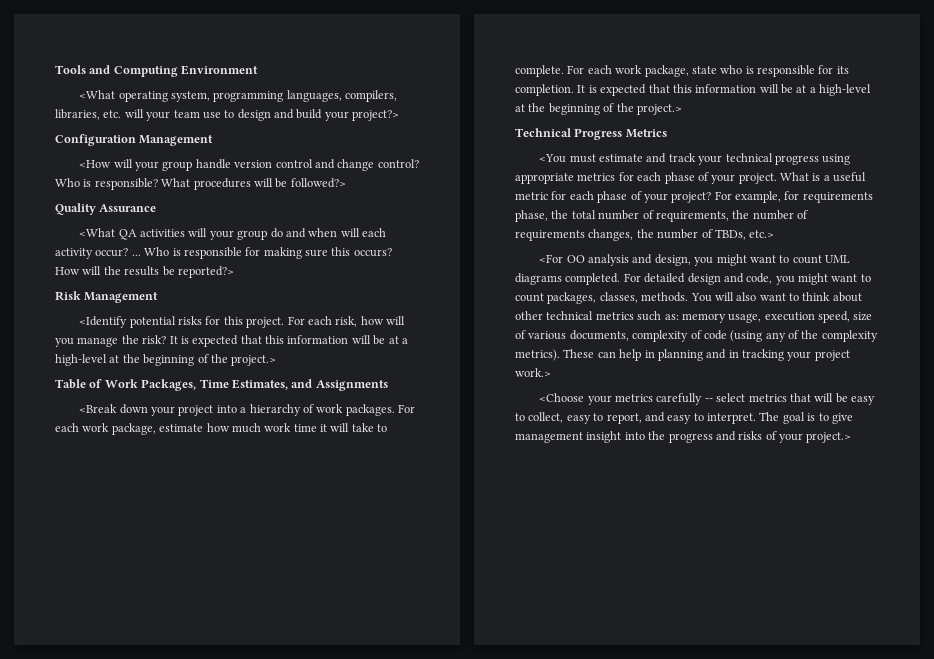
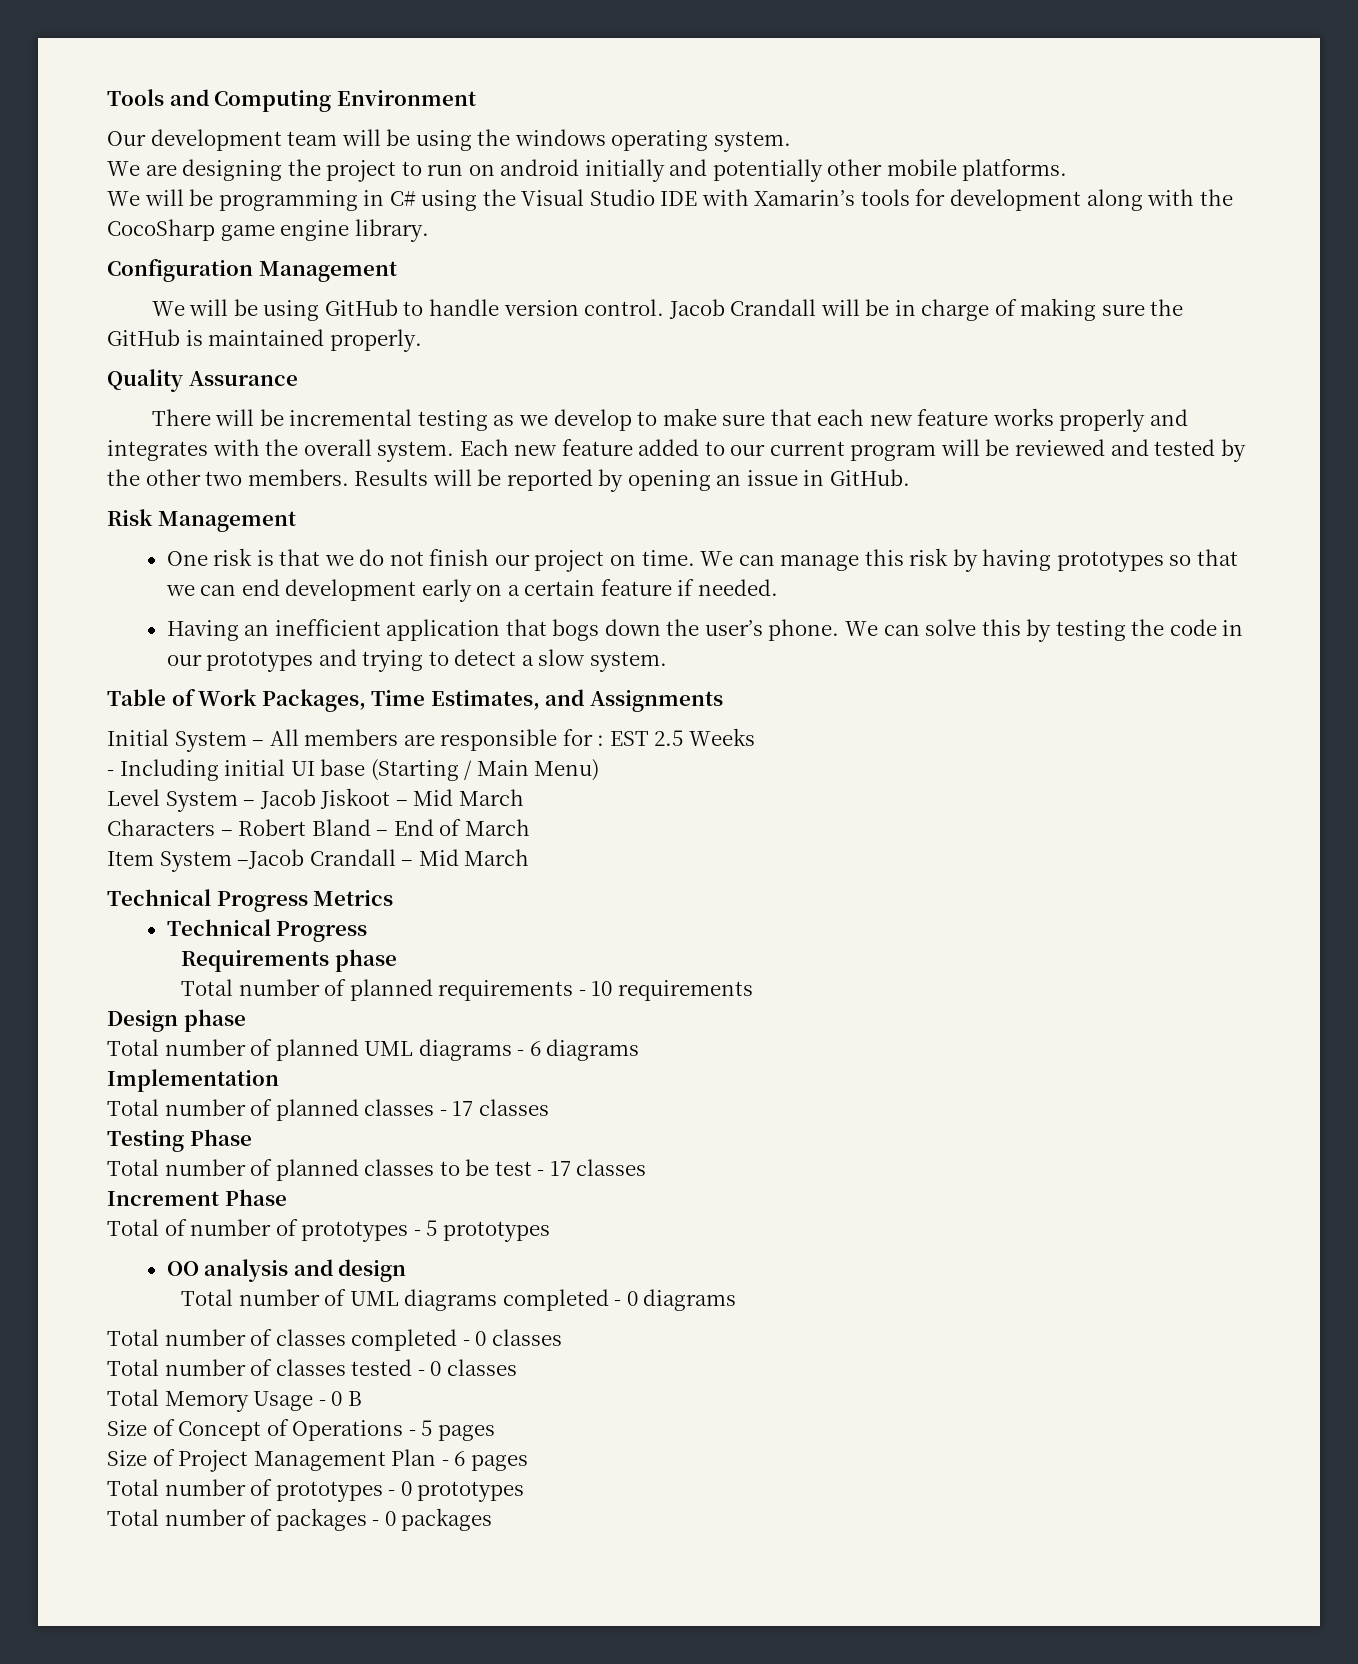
- <What operating system, programming languages, compilers, libraries, etc. will your team use to design and build your project?>
+ Our development team will be using the windows operating system.
+ We are designing the project to run on android initially and potentially other mobile platforms.
+ We will be programming in C# using the Visual Studio IDE with Xamarin’s tools for development along with the CocoSharp game engine library.
  Configuration Management
- <How will your group handle version control and change control? Who is responsible? What procedures will be followed?>
+ We will be using GitHub to handle version control. Jacob Crandall will be in charge of making sure the GitHub is maintained properly.
  Quality Assurance
- <What QA activities will your group do and when will each activity occur? ... Who is responsible for making sure this occurs? How will the results be reported?>
+ There will be incremental testing as we develop to make sure that each new feature works properly and integrates with the overall system. Each new feature added to our current program will be reviewed and tested by the other two members. Results will be reported by opening an issue in GitHub.
  Risk Management
- <Identify potential risks for this project. For each risk, how will you manage the risk? It is expected that this information will be at a high-level at the beginning of the project.>
+ One risk is that we do not finish our project on time. We can manage this risk by having prototypes so that we can end development early on a certain feature if needed.
+ Having an inefficient application that bogs down the user’s phone. We can solve this by testing the code in our prototypes and trying to detect a slow system.
- <Break down your project into a hierarchy of work packages. For each work package, estimate how much work time it will take to complete. For each work package, state who is responsible for its completion. It is expected that this information will be at a high-level at the beginning of the project.>
+ Initial System – All members are responsible for : EST 2.5 Weeks
+ - Including initial UI base (Starting / Main Menu)
+ Level System – Jacob Jiskoot – Mid March
+ Characters – Robert Bland – End of March
+ Item System –Jacob Crandall – Mid March
  Technical Progress Metrics
- <You must estimate and track your technical progress using appropriate metrics for each phase of your project. What is a useful metric for each phase of your project? For example, for requirements phase, the total number of requirements, the number of requirements changes, the number of TBDs, etc.>
- <For OO analysis and design, you might want to count UML diagrams completed. For detailed design and code, you might want to count packages, classes, methods. You will also want to think about other technical metrics such as: memory usage, execution speed, size of various documents, complexity of code (using any of the complexity metrics). These can help in planning and in tracking your project work.>
- <Choose your metrics carefully -- select metrics that will be easy to collect, easy to report, and easy to interpret. The goal is to give management insight into the progress and risks of your project.>
+ Technical Progress
+ Requirements phase
+ Total number of planned requirements - 10 requirements
+ Design phase
+ Total number of planned UML diagrams - 6 diagrams
+ Implementation
+ Total number of planned classes - 17 classes
+ Testing Phase
+ Total number of planned classes to be test - 17 classes
+ Increment Phase
+ Total of number of prototypes - 5 prototypes
+ OO analysis and design
+ Total number of UML diagrams completed - 0 diagrams
+ Total number of classes completed - 0 classes
+ Total number of classes tested - 0 classes
+ Total Memory Usage - 0 B
+ Size of Concept of Operations - 5 pages
+ Size of Project Management Plan - 6 pages
+ Total number of prototypes - 0 prototypes
+ Total number of packages - 0 packages

